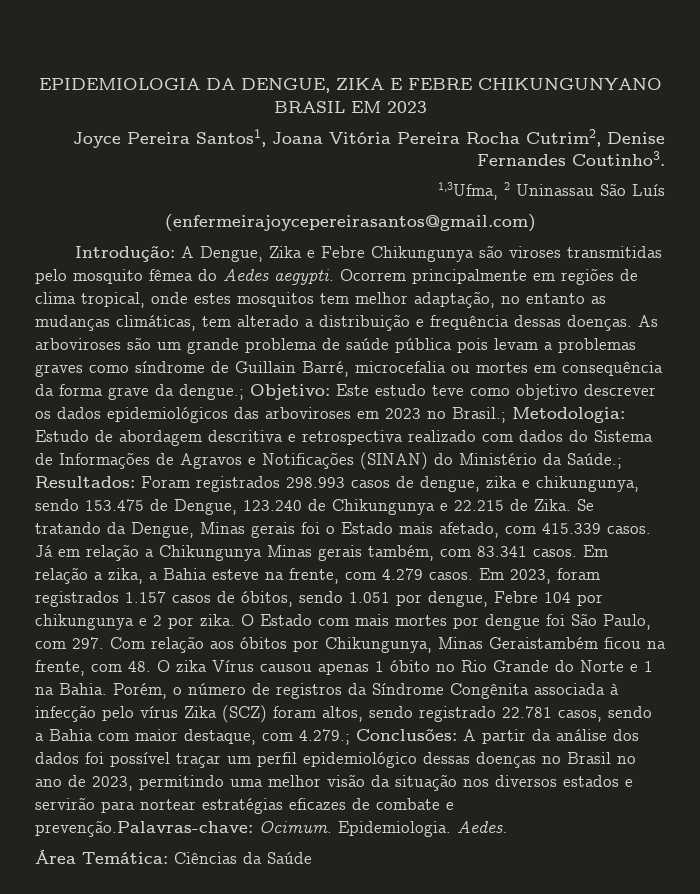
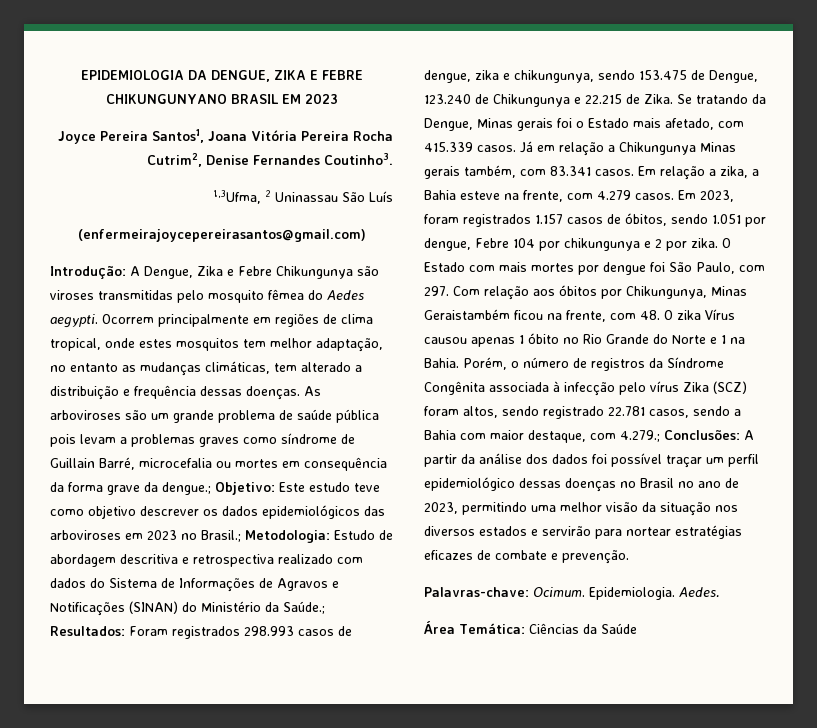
- A partir da análise dos dados foi possível traçar um perfil epidemiológico dessas doenças no Brasil no ano de 2023, permitindo uma melhor visão da situação nos diversos estados e servirão para nortear estratégias eficazes de combate e prevenção.Palavras-chave:
+ A partir da análise dos dados foi possível traçar um perfil epidemiológico dessas doenças no Brasil no ano de 2023, permitindo uma melhor visão da situação nos diversos estados e servirão para nortear estratégias eficazes de combate e prevenção.
+ Palavras-chave:

